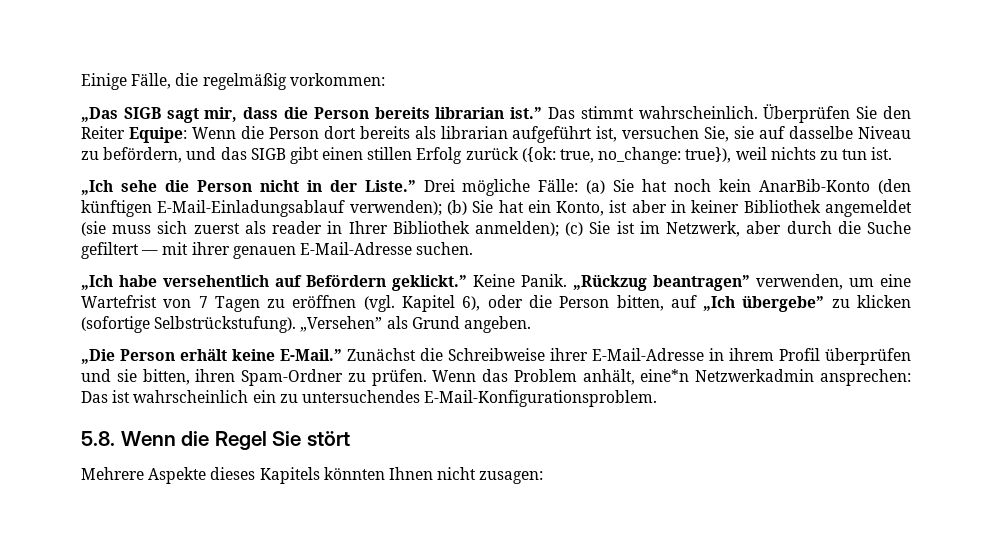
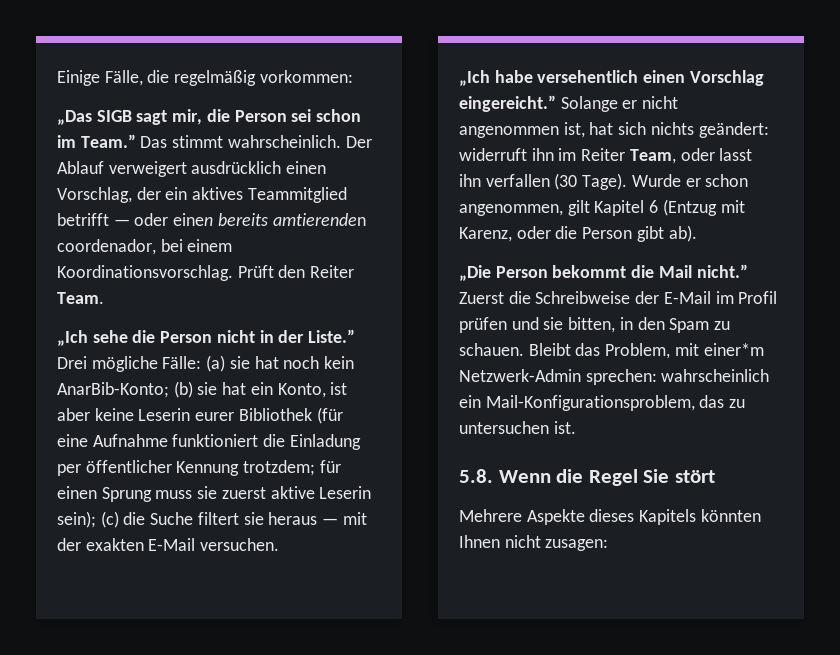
- „Das SIGB sagt mir, dass die Person bereits librarian ist.” Das stimmt wahrscheinlich. Überprüfen Sie den Reiter Equipe: Wenn die Person dort bereits als librarian aufgeführt ist, versuchen Sie, sie auf dasselbe Niveau zu befördern, und das SIGB gibt einen stillen Erfolg zurück ({ok: true, no_change: true}), weil nichts zu tun ist.
+ „Das SIGB sagt mir, die Person sei schon im Team.” Das stimmt wahrscheinlich. Der Ablauf verweigert ausdrücklich einen Vorschlag, der ein aktives Teammitglied betrifft — oder einen bereits amtierenden coordenador, bei einem Koordinationsvorschlag. Prüft den Reiter Team.
- Drei mögliche Fälle: (a) Sie hat noch kein AnarBib-Konto (den künftigen E-Mail-Einladungsablauf verwenden); (b) Sie hat ein Konto, ist aber in keiner Bibliothek angemeldet (sie muss sich zuerst als reader in Ihrer Bibliothek anmelden); (c) Sie ist im Netzwerk, aber durch die Suche gefiltert — mit ihrer genauen E-Mail-Adresse suchen.
- „Ich habe versehentlich auf Befördern geklickt.” Keine Panik. „Rückzug beantragen” verwenden, um eine Wartefrist von 7 Tagen zu eröffnen (vgl. Kapitel 6), oder die Person bitten, auf „Ich übergebe” zu klicken (sofortige Selbstrückstufung). „Versehen” als Grund angeben.
- „Die Person erhält keine E-Mail.” Zunächst die Schreibweise ihrer E-Mail-Adresse in ihrem Profil überprüfen und sie bitten, ihren Spam-Ordner zu prüfen. Wenn das Problem anhält, eine*n Netzwerkadmin ansprechen: Das ist wahrscheinlich ein zu untersuchendes E-Mail-Konfigurationsproblem.
+ Drei mögliche Fälle: (a) sie hat noch kein AnarBib-Konto; (b) sie hat ein Konto, ist aber keine Leserin eurer Bibliothek (für eine Aufnahme funktioniert die Einladung per öffentlicher Kennung trotzdem; für einen Sprung muss sie zuerst aktive Leserin sein); (c) die Suche filtert sie heraus — mit der exakten E-Mail versuchen.
+ „Ich habe versehentlich einen Vorschlag eingereicht.” Solange er nicht angenommen ist, hat sich nichts geändert: widerruft ihn im Reiter Team, oder lasst ihn verfallen (30 Tage). Wurde er schon angenommen, gilt Kapitel 6 (Entzug mit Karenz, oder die Person gibt ab).
+ „Die Person bekommt die Mail nicht.” Zuerst die Schreibweise der E-Mail im Profil prüfen und sie bitten, in den Spam zu schauen. Bleibt das Problem, mit einer*m Netzwerk-Admin sprechen: wahrscheinlich ein Mail-Konfigurationsproblem, das zu untersuchen ist.

